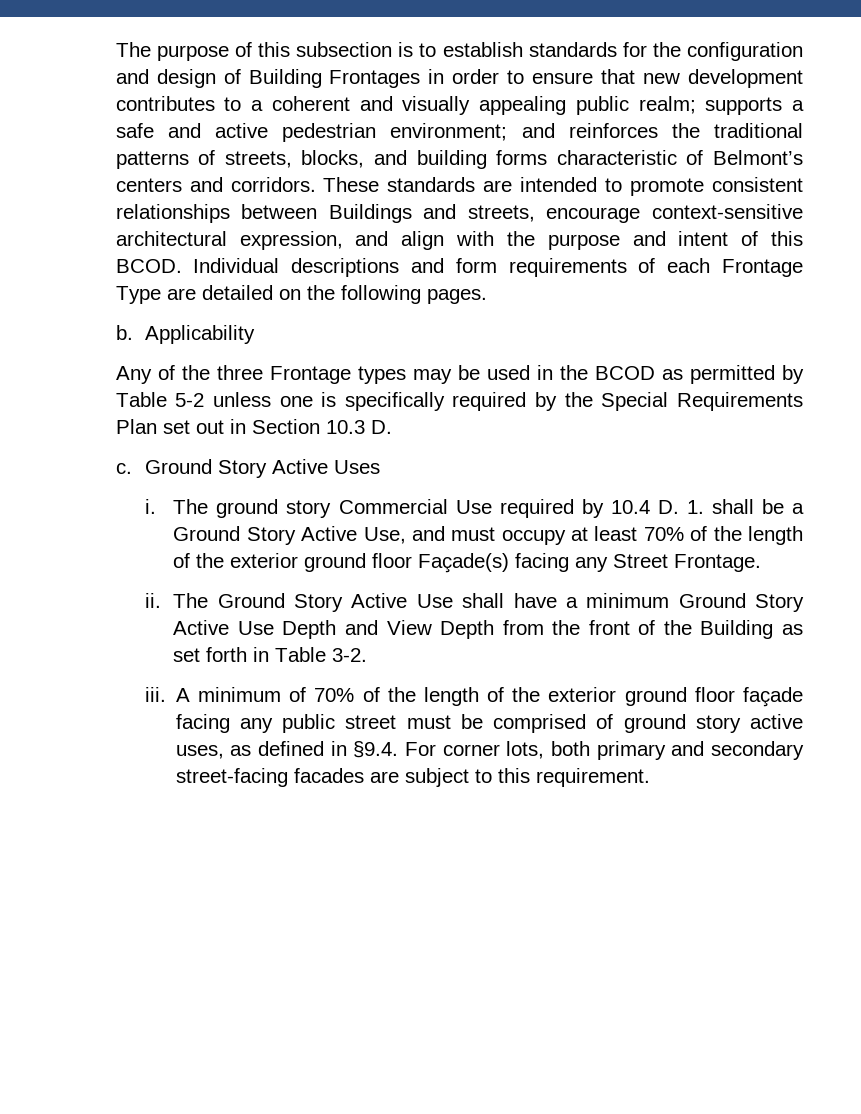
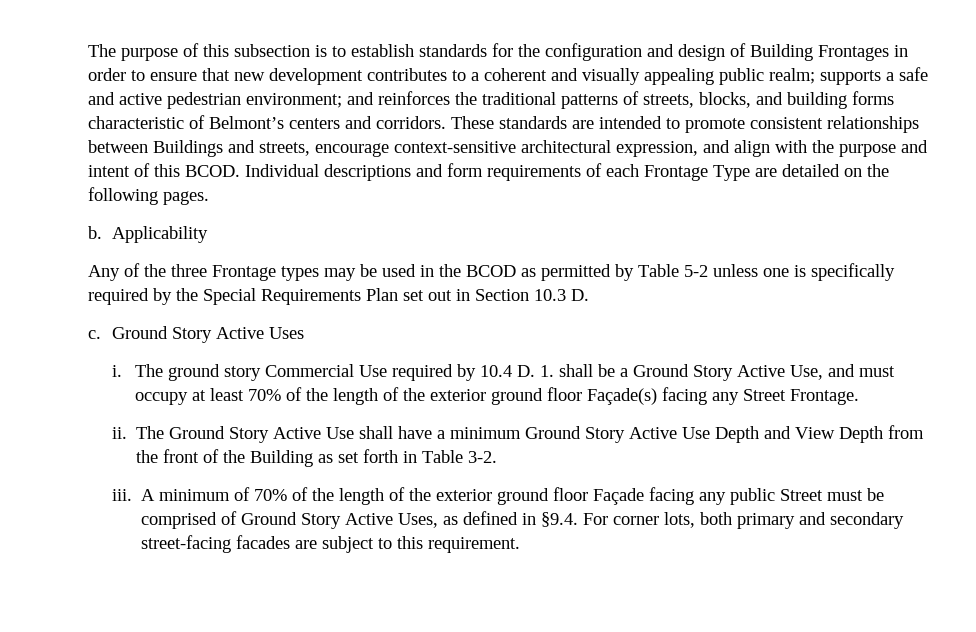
- A minimum of 70% of the length of the exterior ground floor façade facing any public street must be comprised of ground story active uses, as defined in §9.4. For corner lots, both primary and secondary street-facing facades are subject to this requirement.
+ A minimum of 70% of the length of the exterior ground floor Façade facing any public Street must be comprised of Ground Story Active Uses, as defined in §9.4. For corner lots, both primary and secondary street-facing facades are subject to this requirement.

